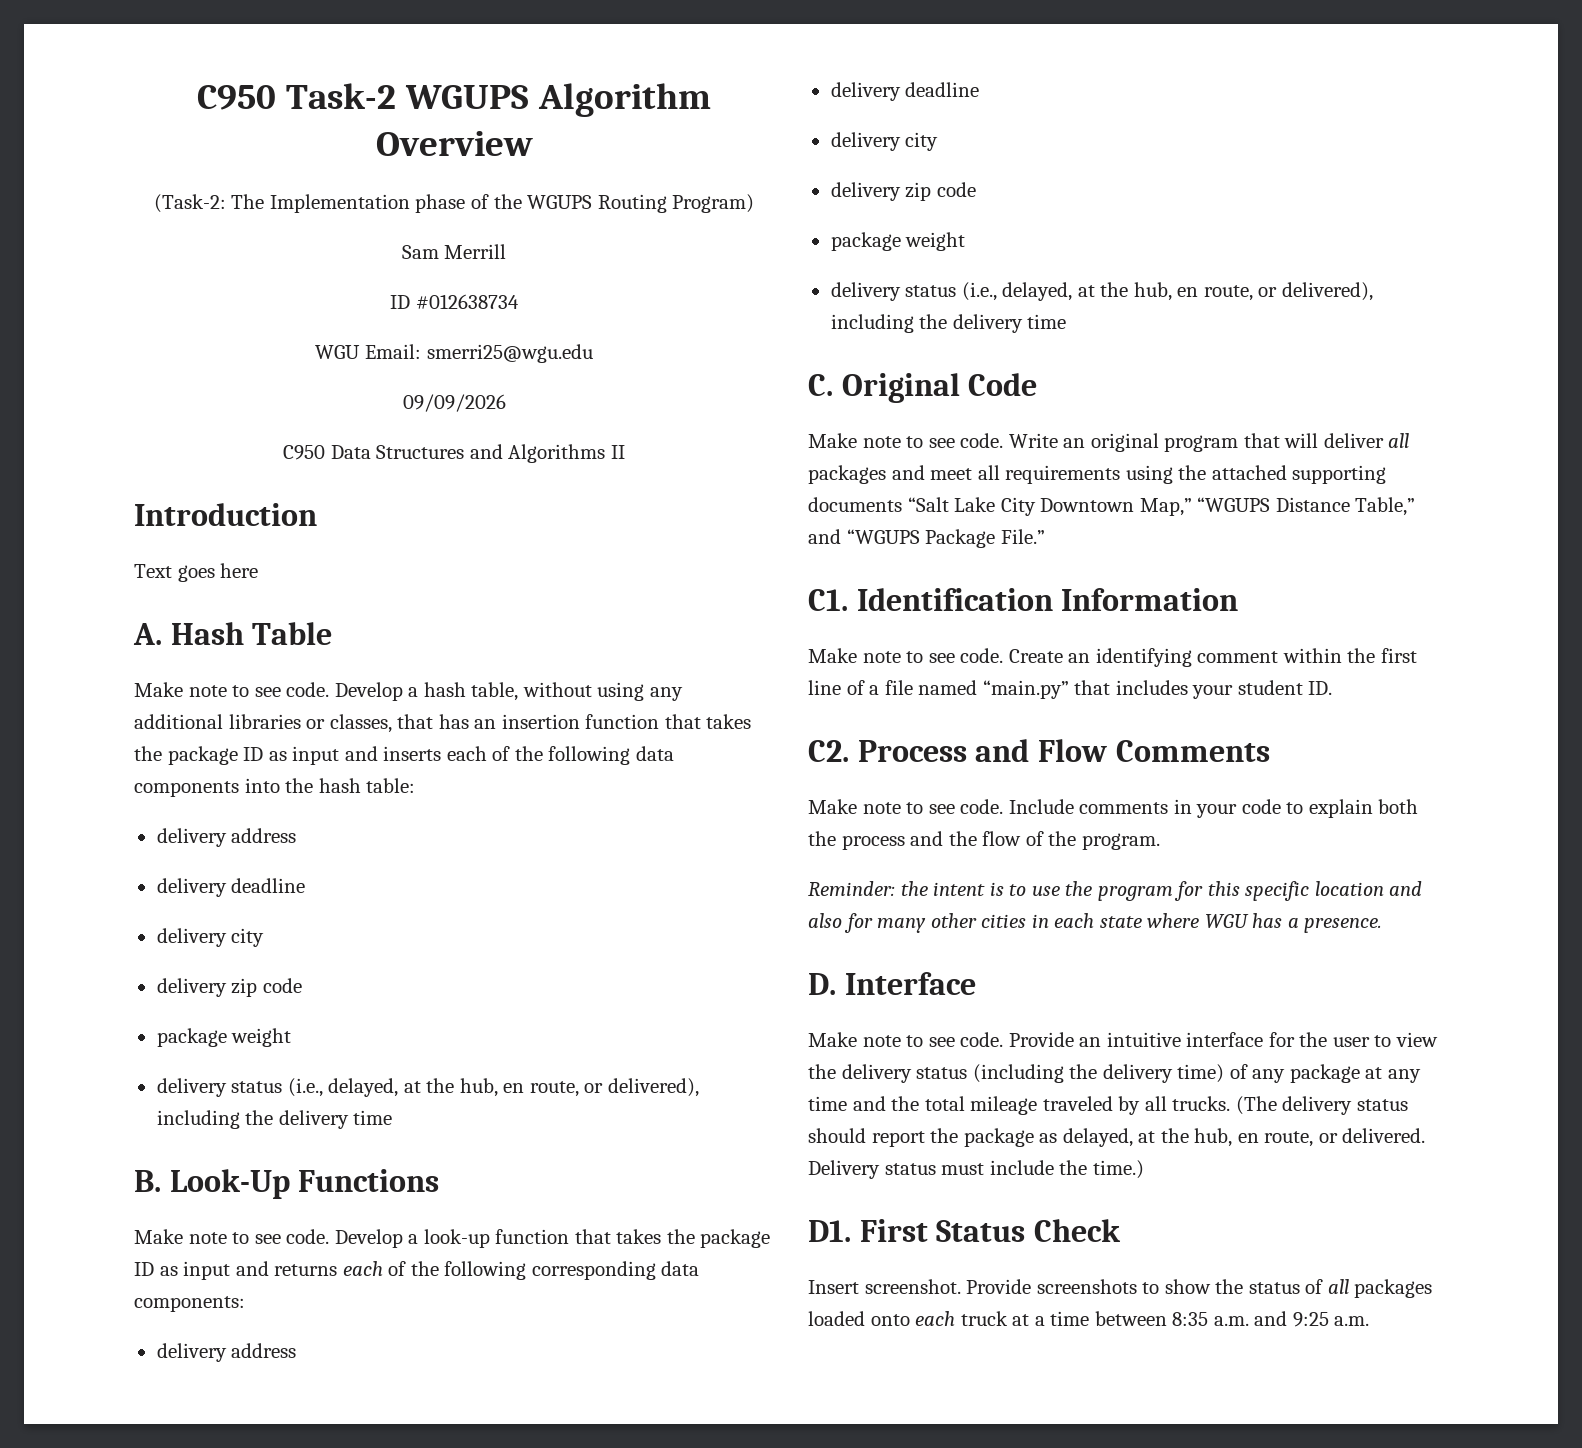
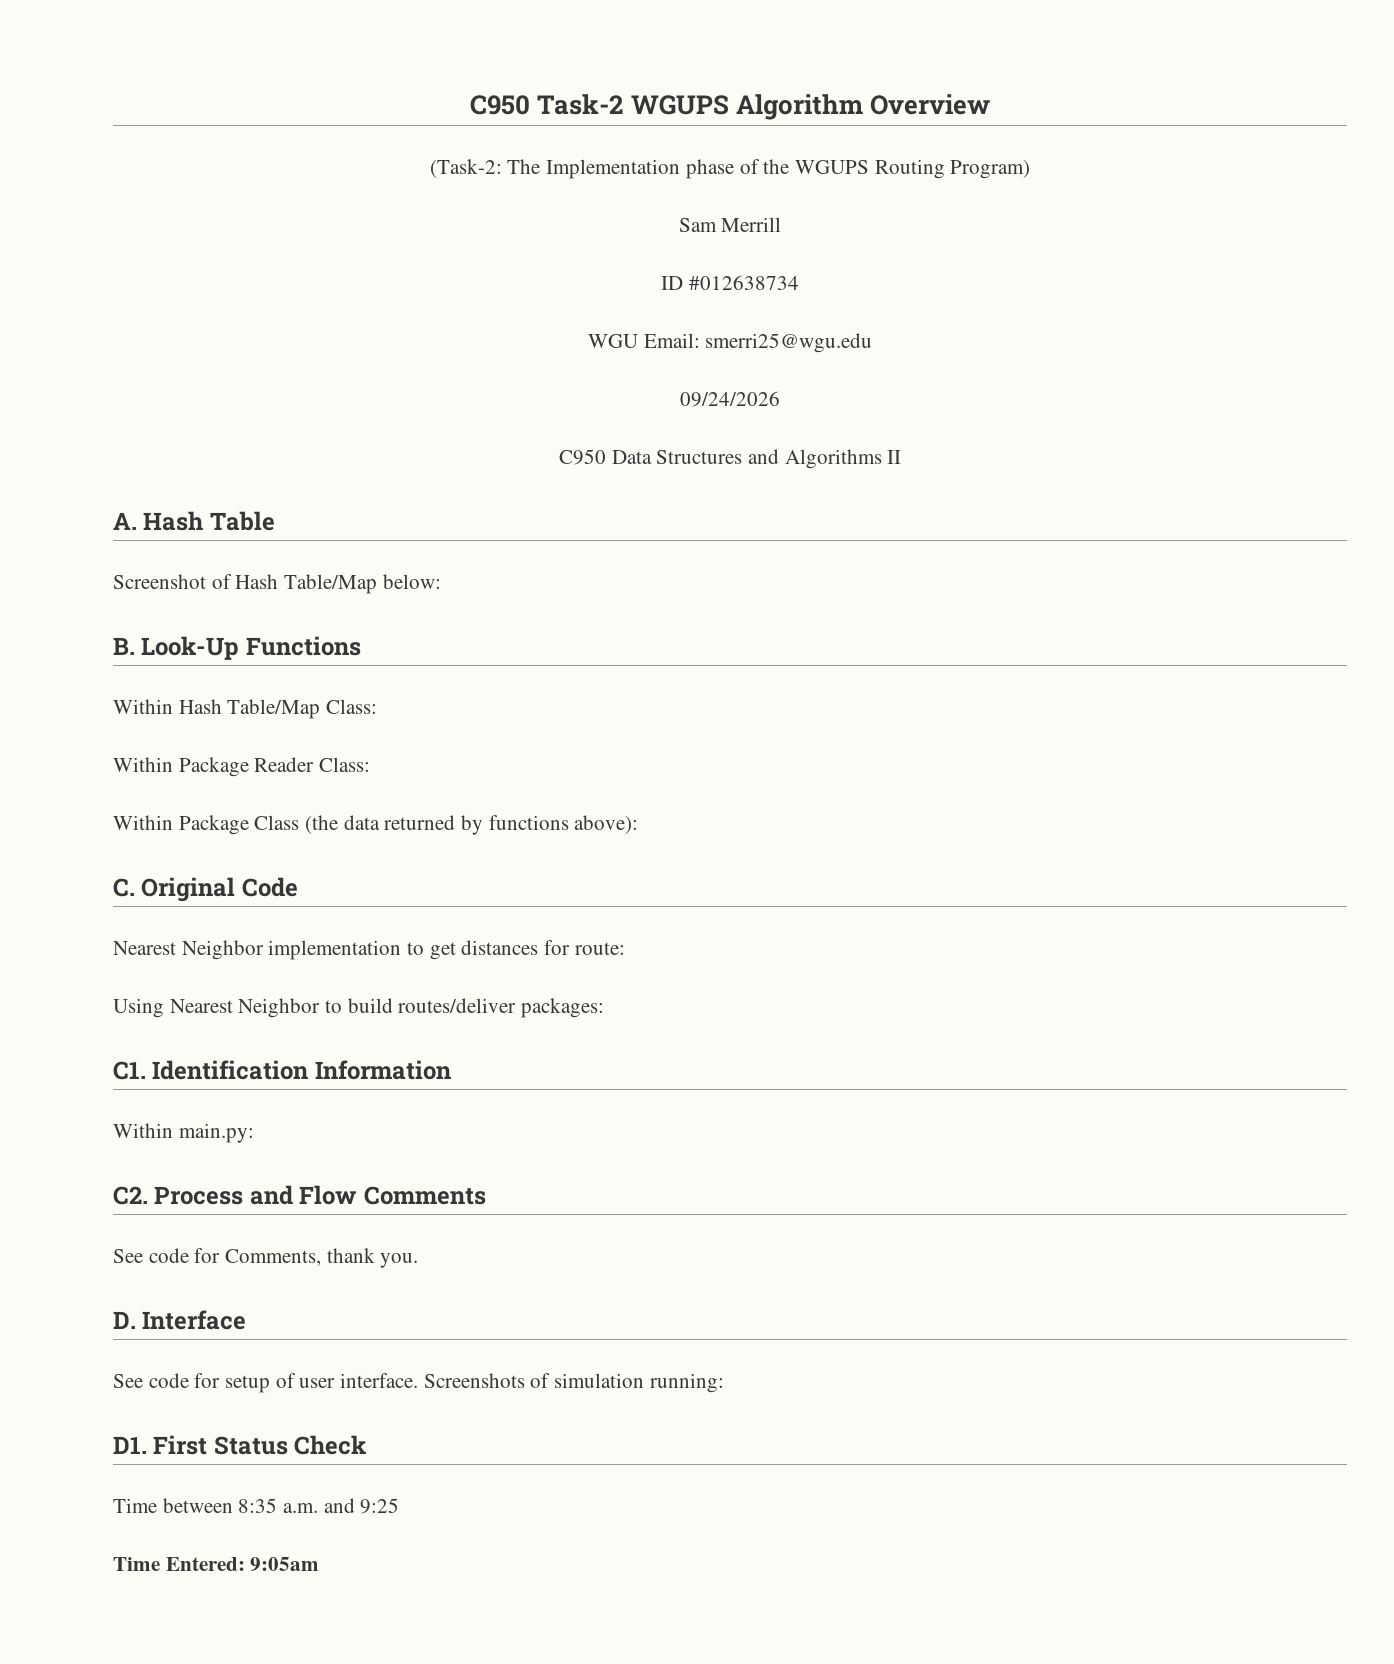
- 09/09/2026
+ 09/24/2026
- Introduction
- Text goes here
- Make note to see code. Develop a hash table, without using any additional libraries or classes, that has an insertion function that takes the package ID as input and inserts each of the following data components into the hash table:
- delivery address
- delivery deadline
- delivery city
- delivery zip code
- package weight
- delivery status (i.e., delayed, at the hub, en route, or delivered), including the delivery time
+ Screenshot of Hash Table/Map below:
  B. Look-Up Functions
- Make note to see code. Develop a look-up function that takes the package ID as input and returns each of the following corresponding data components:
- delivery address
- delivery deadline
- delivery city
- delivery zip code
- package weight
- delivery status (i.e., delayed, at the hub, en route, or delivered), including the delivery time
+ Within Hash Table/Map Class:
+ Within Package Reader Class:
+ Within Package Class (the data returned by functions above):
  C. Original Code
- Make note to see code. Write an original program that will deliver all packages and meet all requirements using the attached supporting documents “Salt Lake City Downtown Map,” “WGUPS Distance Table,” and “WGUPS Package File.”
+ Nearest Neighbor implementation to get distances for route:
+ Using Nearest Neighbor to build routes/deliver packages:
  C1. Identification Information
- Make note to see code. Create an identifying comment within the first line of a file named “main.py” that includes your student ID.
+ Within main.py:
- Make note to see code. Include comments in your code to explain both the process and the flow of the program.
- Reminder: the intent is to use the program for this specific location and also for many other cities in each state where WGU has a presence.
+ See code for Comments, thank you.
  D. Interface
- Make note to see code. Provide an intuitive interface for the user to view the delivery status (including the delivery time) of any package at any time and the total mileage traveled by all trucks. (The delivery status should report the package as delayed, at the hub, en route, or delivered. Delivery status must include the time.)
+ See code for setup of user interface. Screenshots of simulation running:
  D1. First Status Check
- Insert screenshot. Provide screenshots to show the status of all packages loaded onto each truck at a time between 8:35 a.m. and 9:25 a.m.
+ Time between 8:35 a.m. and 9:25
+ Time Entered: 9:05am

